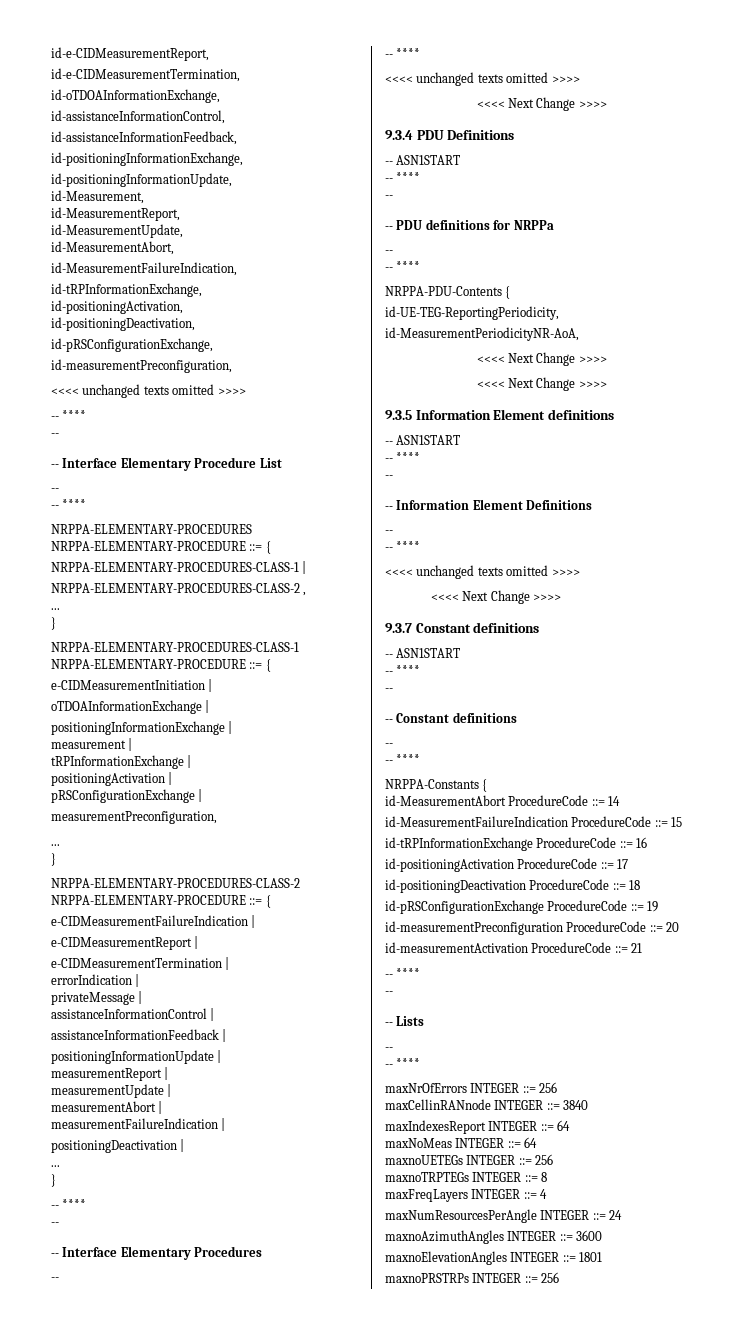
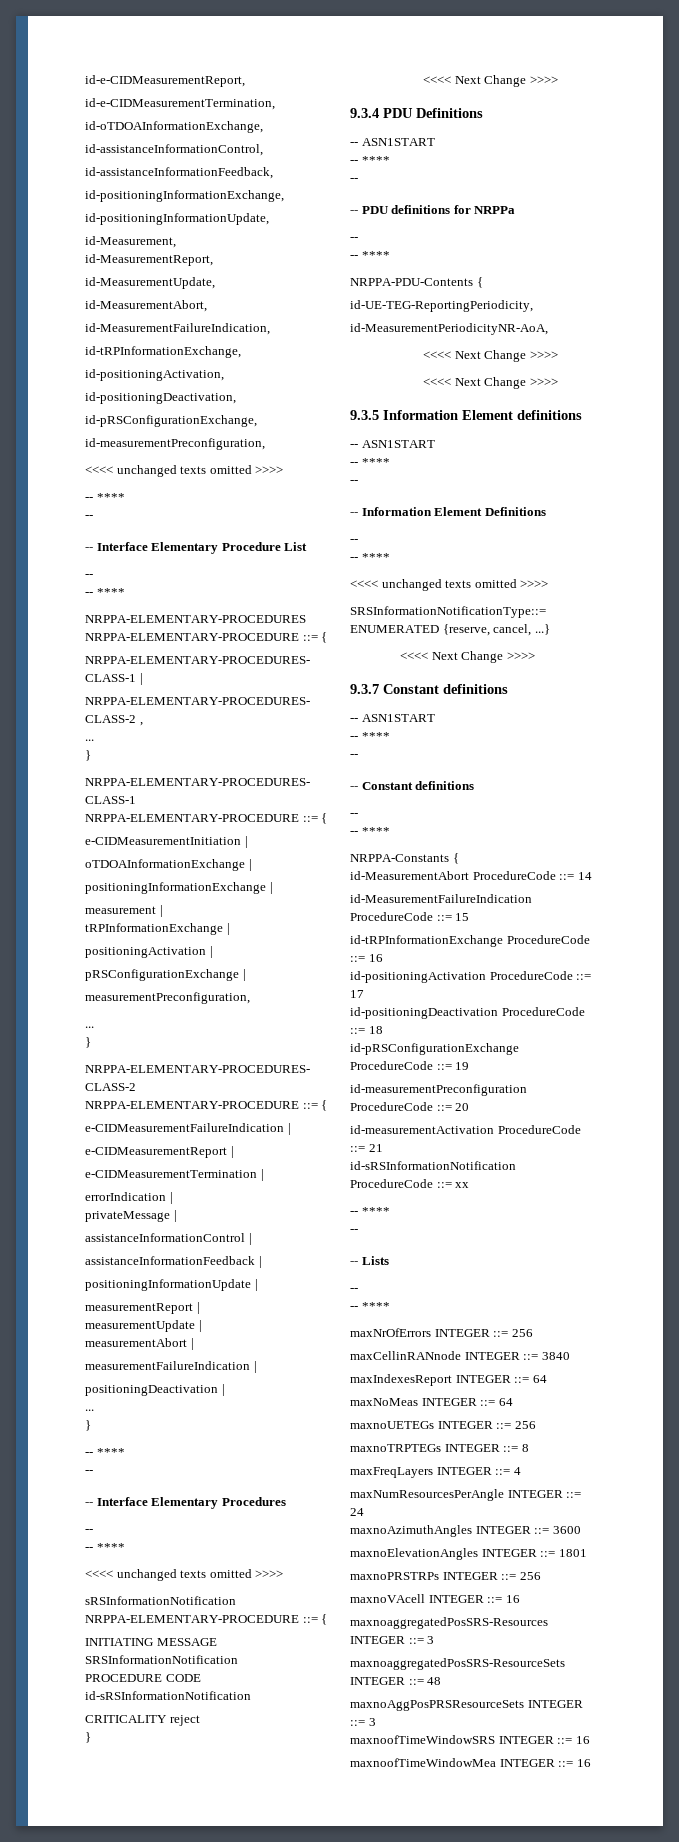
+ sRSInformationNotification NRPPA-ELEMENTARY-PROCEDURE ::= {
+ INITIATING MESSAGE SRSInformationNotification
+ PROCEDURE CODE id-sRSInformationNotification
+ CRITICALITY reject
+ }
+ SRSInformationNotificationType::= ENUMERATED {reserve, cancel, ...}
+ id-sRSInformationNotification ProcedureCode ::= xx
+ maxnoVAcell INTEGER ::= 16
+ maxnoaggregatedPosSRS-Resources INTEGER ::= 3
+ maxnoaggregatedPosSRS-ResourceSets INTEGER ::= 48
+ maxnoAggPosPRSResourceSets INTEGER ::= 3
+ maxnoofTimeWindowSRS INTEGER ::= 16
+ maxnoofTimeWindowMea INTEGER ::= 16

